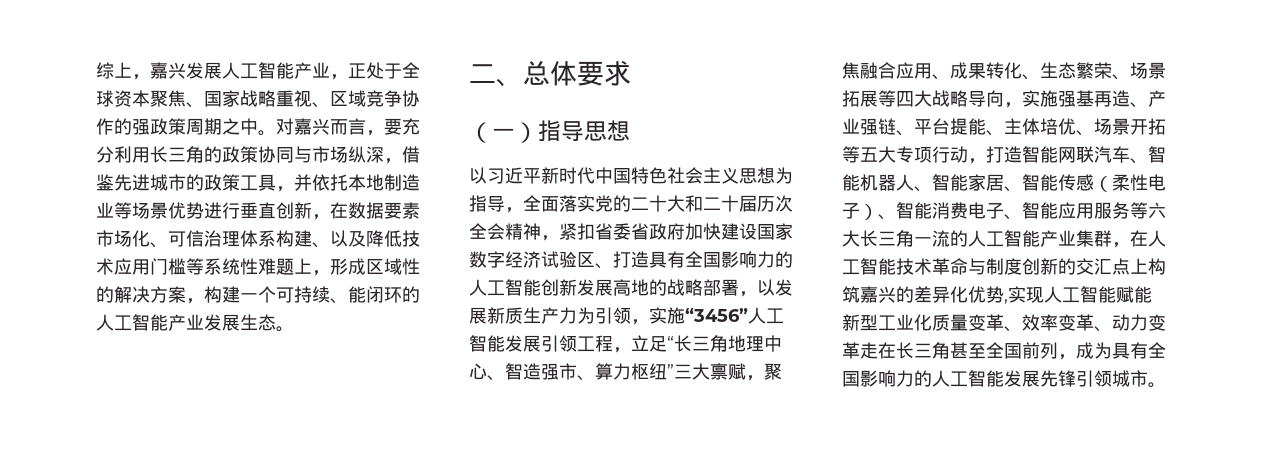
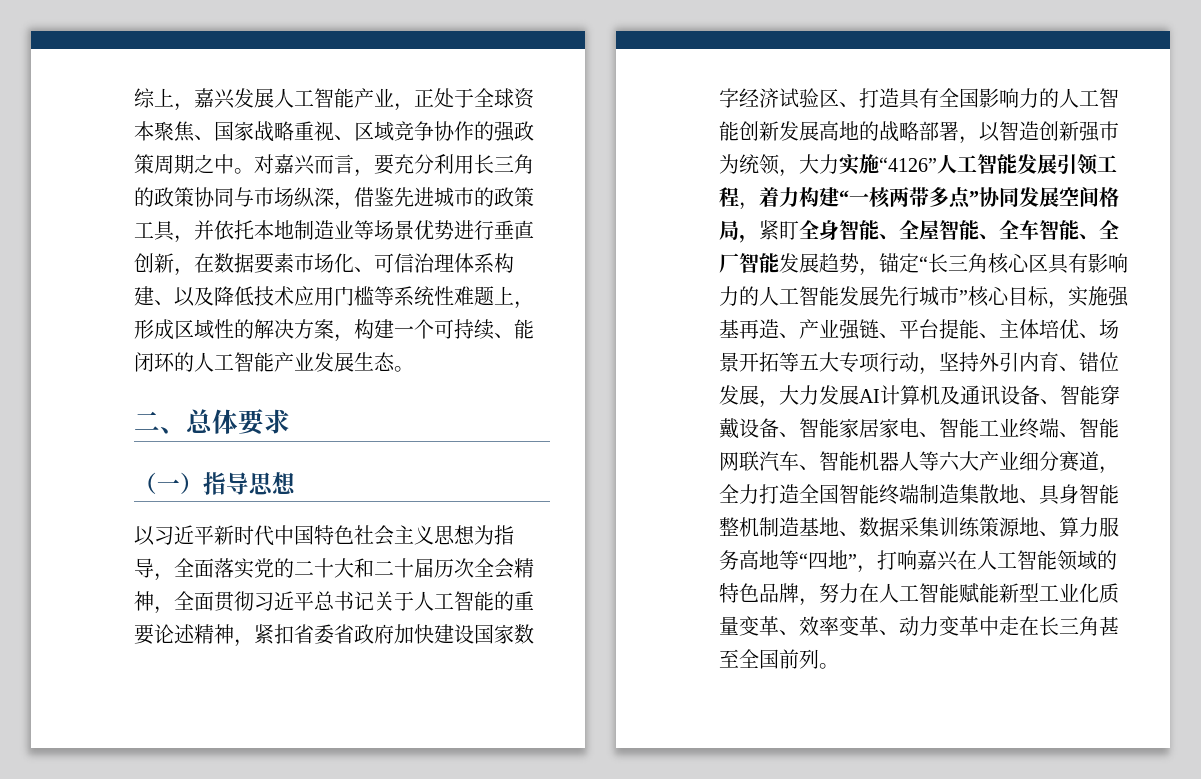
- 以习近平新时代中国特色社会主义思想为指导，全面落实党的二十大和二十届历次全会精神，紧扣省委省政府加快建设国家数字经济试验区、打造具有全国影响力的人工智能创新发展高地的战略部署，以发展新质生产力为引领，实施“3456”人工智能发展引领工程，立足“长三角地理中心、智造强市、算力枢纽”三大禀赋，聚焦融合应用、成果转化、生态繁荣、场景拓展等四大战略导向，实施强基再造、产业强链、平台提能、主体培优、场景开拓等五大专项行动，打造智能网联汽车、智能机器人、智能家居、智能传感（柔性电子）、智能消费电子、智能应用服务等六大长三角一流的人工智能产业集群，在人工智能技术革命与制度创新的交汇点上构筑嘉兴的差异化优势,实现人工智能赋能新型工业化质量变革、效率变革、动力变革走在长三角甚至全国前列，成为具有全国影响力的人工智能发展先锋引领城市。
+ 以习近平新时代中国特色社会主义思想为指导，全面落实党的二十大和二十届历次全会精神，全面贯彻习近平总书记关于人工智能的重要论述精神，紧扣省委省政府加快建设国家数字经济试验区、打造具有全国影响力的人工智能创新发展高地的战略部署，以智造创新强市为统领，大力实施“4126”人工智能发展引领工程，着力构建“一核两带多点”协同发展空间格局，紧盯全身智能、全屋智能、全车智能、全厂智能发展趋势，锚定“长三角核心区具有影响力的人工智能发展先行城市”核心目标，实施强基再造、产业强链、平台提能、主体培优、场景开拓等五大专项行动，坚持外引内育、错位发展，大力发展AI计算机及通讯设备、智能穿戴设备、智能家居家电、智能工业终端、智能网联汽车、智能机器人等六大产业细分赛道，全力打造全国智能终端制造集散地、具身智能整机制造基地、数据采集训练策源地、算力服务高地等“四地”，打响嘉兴在人工智能领域的特色品牌，努力在人工智能赋能新型工业化质量变革、效率变革、动力变革中走在长三角甚至全国前列。

